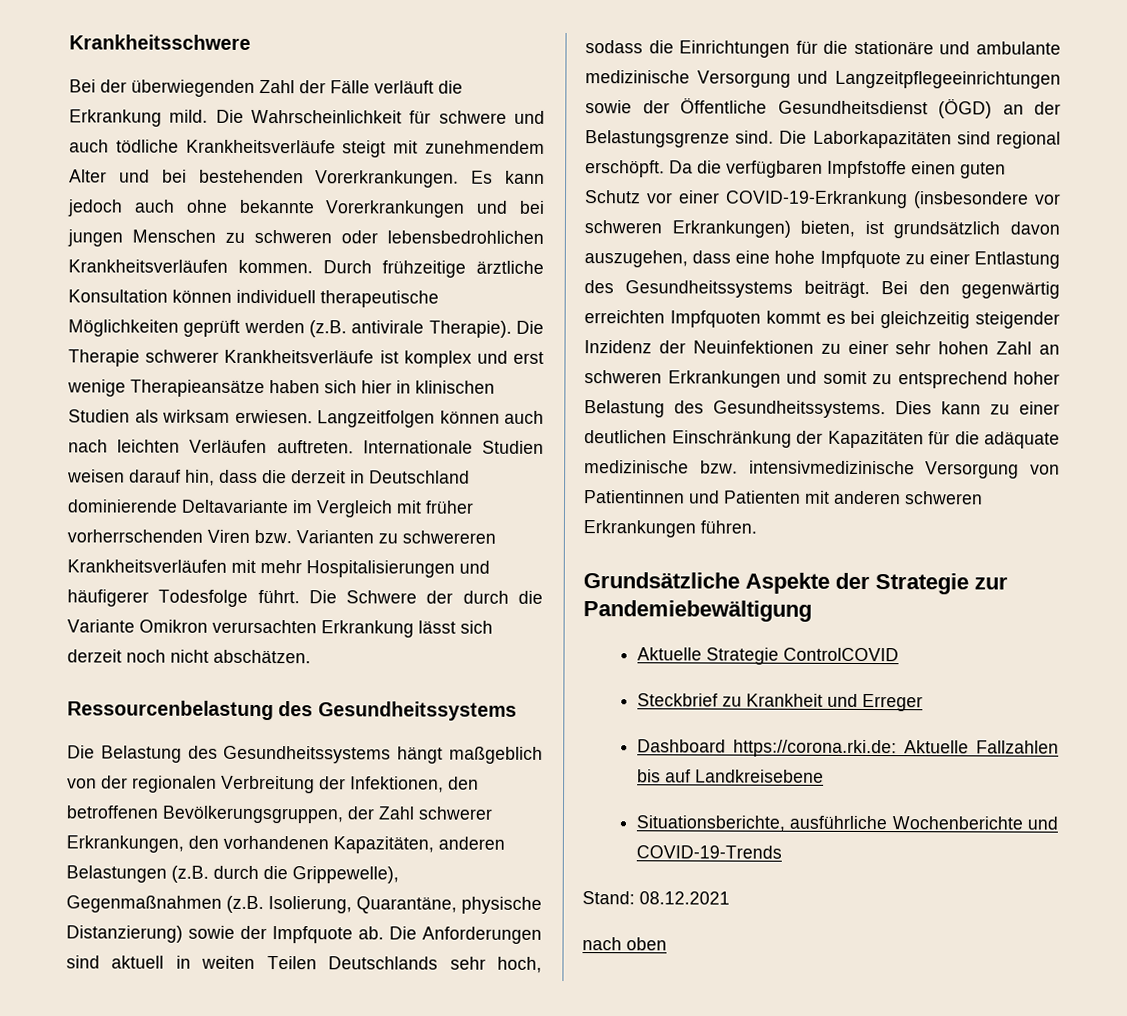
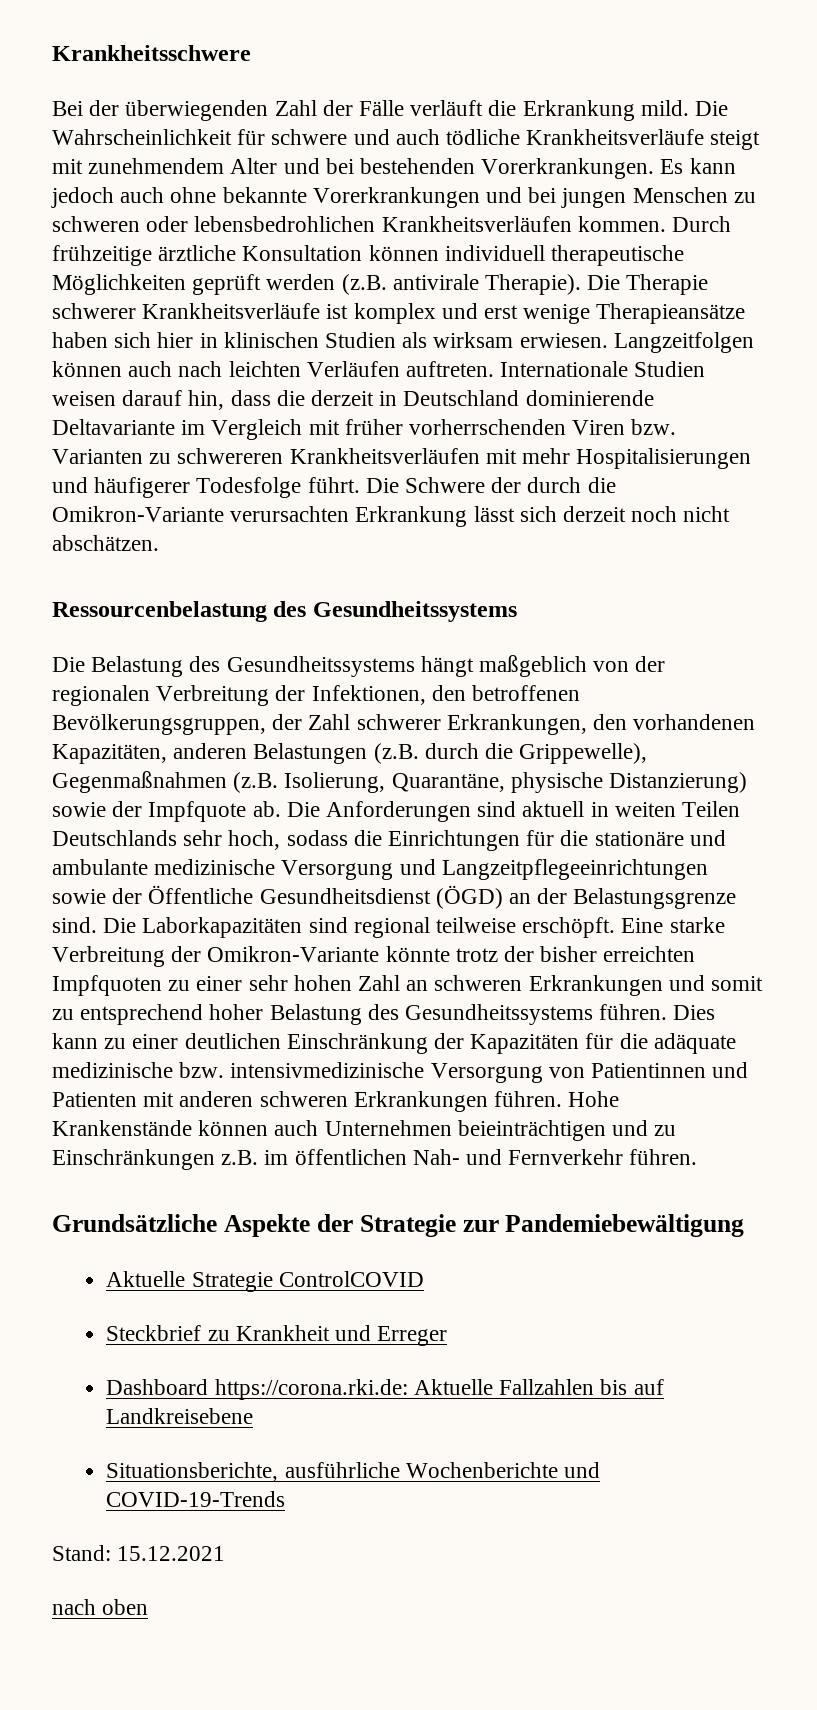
- Die Schwere der durch die Variante Omikron verursachten Erkrankung lässt sich derzeit noch nicht abschätzen.
+ Die Schwere der durch die Omikron-Variante verursachten Erkrankung lässt sich derzeit noch nicht abschätzen.
- Die Laborkapazitäten sind regional erschöpft. Da die verfügbaren Impfstoffe einen guten Schutz vor einer COVID-19-Erkrankung (insbesondere vor schweren Erkrankungen) bieten, ist grundsätzlich davon auszugehen, dass eine hohe Impfquote zu einer Entlastung des Gesundheitssystems beiträgt. Bei den gegenwärtig erreichten Impfquoten kommt es bei gleichzeitig steigender Inzidenz der Neuinfektionen zu einer sehr hohen Zahl an schweren Erkrankungen und somit zu entsprechend hoher Belastung des Gesundheitssystems.
+ Die Laborkapazitäten sind regional teilweise erschöpft. Eine starke Verbreitung der Omikron-Variante könnte trotz der bisher erreichten Impfquoten zu einer sehr hohen Zahl an schweren Erkrankungen und somit zu entsprechend hoher Belastung des Gesundheitssystems führen.
+ Hohe Krankenstände können auch Unternehmen beieinträchtigen und zu Einschränkungen z.B. im öffentlichen Nah- und Fernverkehr führen.
- Stand: 08.12.2021
+ Stand: 15.12.2021

